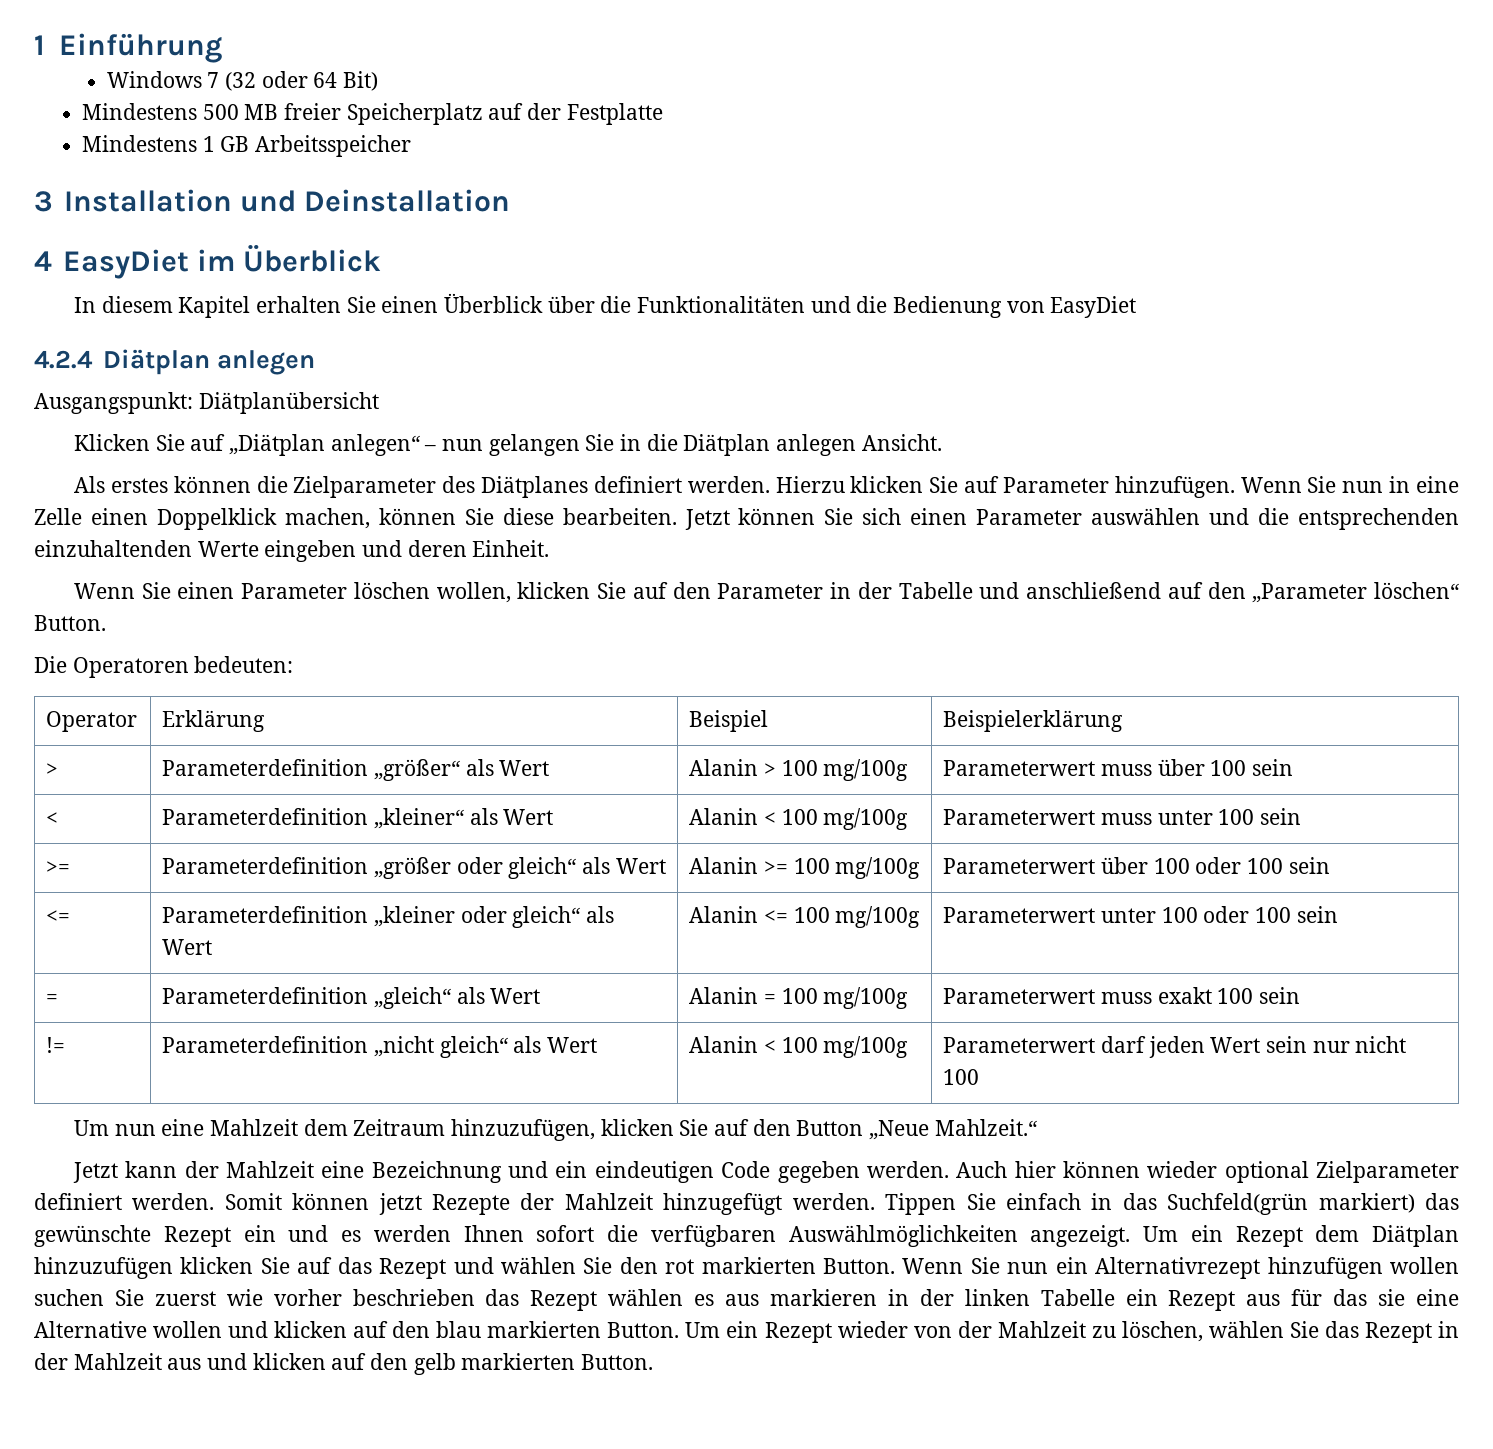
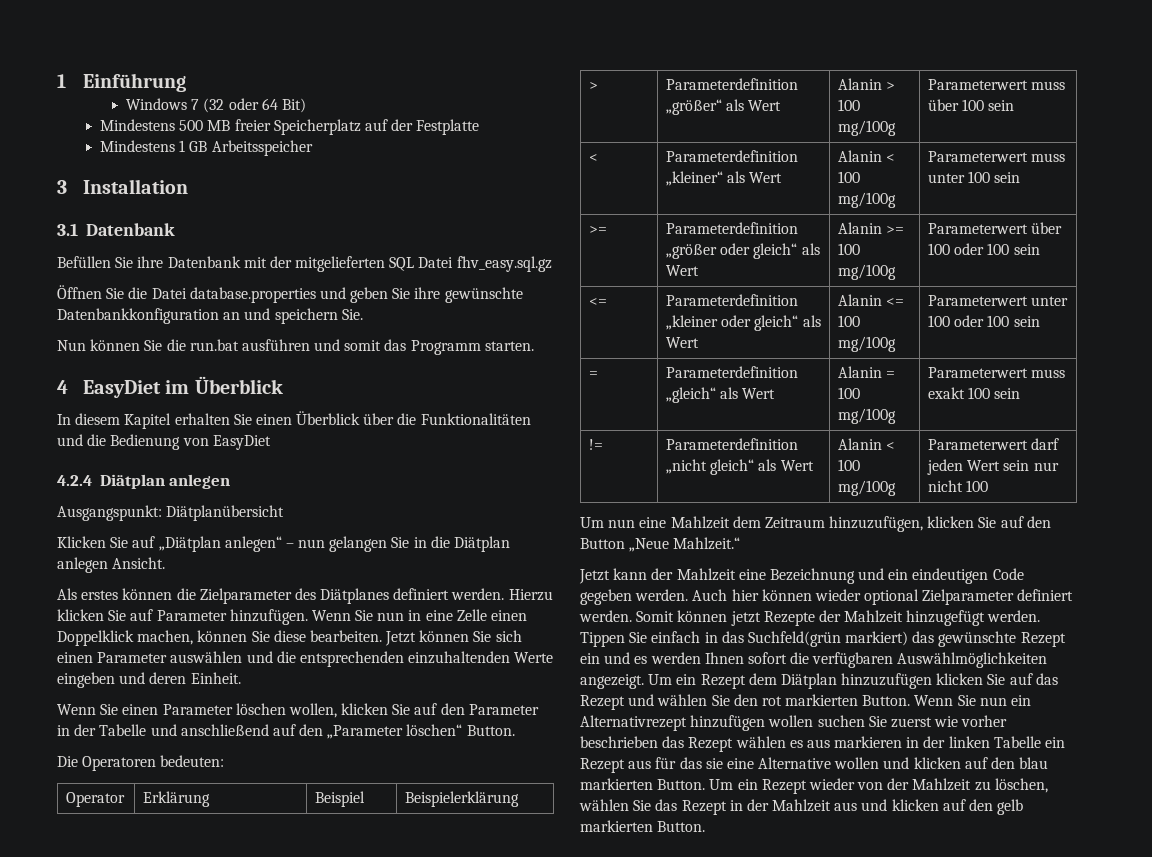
- 3 Installation und Deinstallation
+ 3 Installation
+ 3.1 Datenbank
+ Befüllen Sie ihre Datenbank mit der mitgelieferten SQL Datei fhv_easy.sql.gz
+ Öffnen Sie die Datei database.properties und geben Sie ihre gewünschte Datenbankkonfiguration an und speichern Sie.
+ Nun können Sie die run.bat ausführen und somit das Programm starten.

